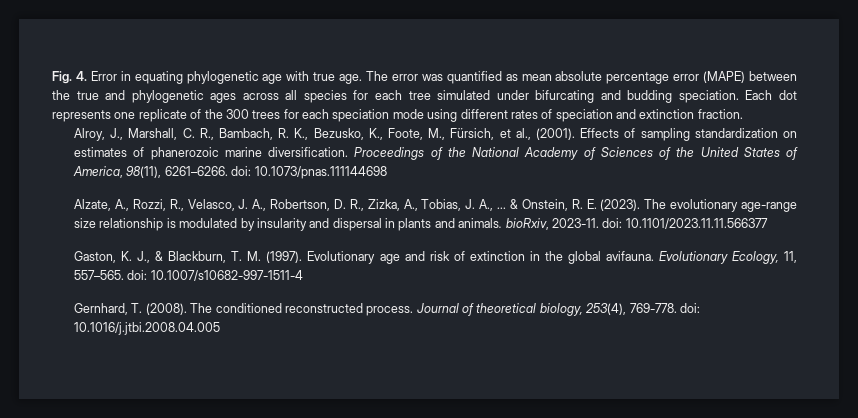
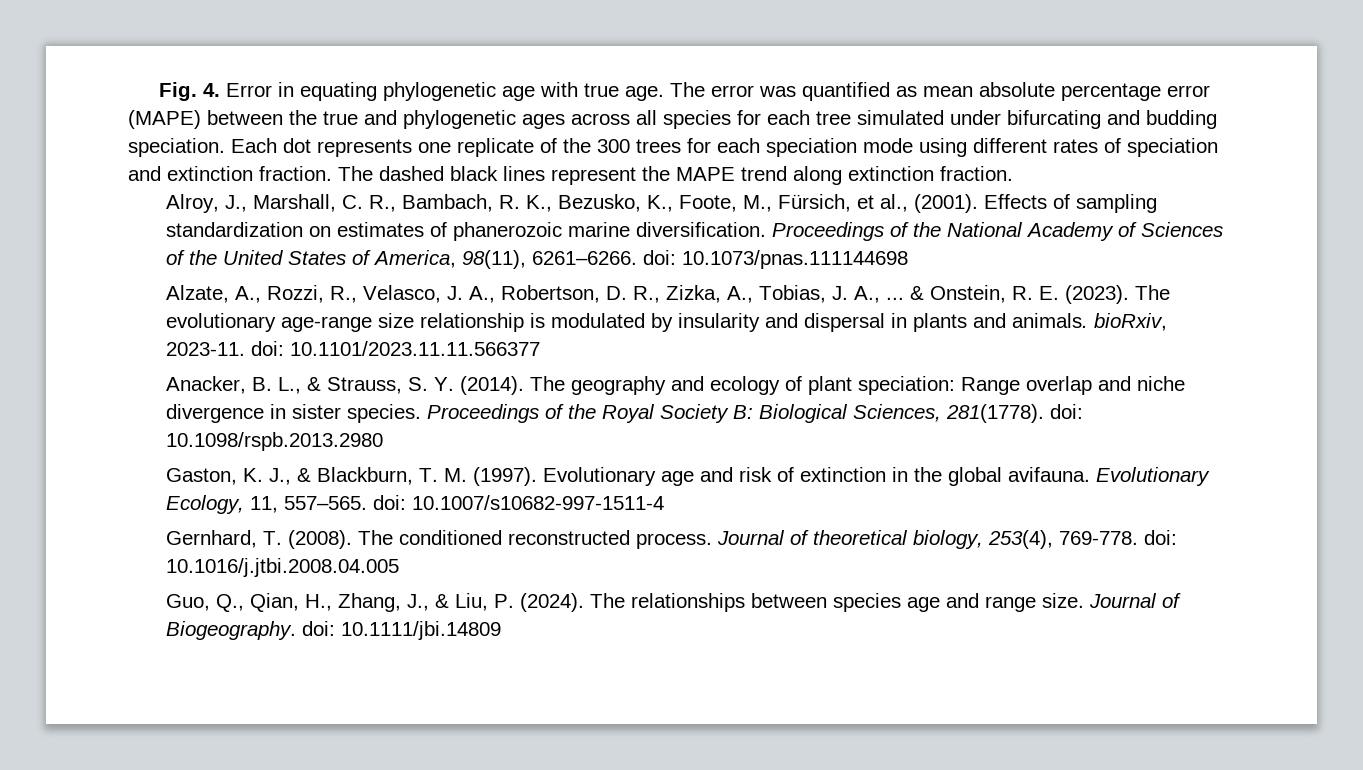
+ The dashed black lines represent the MAPE trend along extinction fraction.
+ Anacker, B. L., & Strauss, S. Y. (2014). The geography and ecology of plant speciation: Range overlap and niche divergence in sister species. Proceedings of the Royal Society B: Biological Sciences, 281(1778). doi: 10.1098/rspb.2013.2980
+ Guo, Q., Qian, H., Zhang, J., & Liu, P. (2024). The relationships between species age and range size. Journal of Biogeography. doi: 10.1111/jbi.14809

